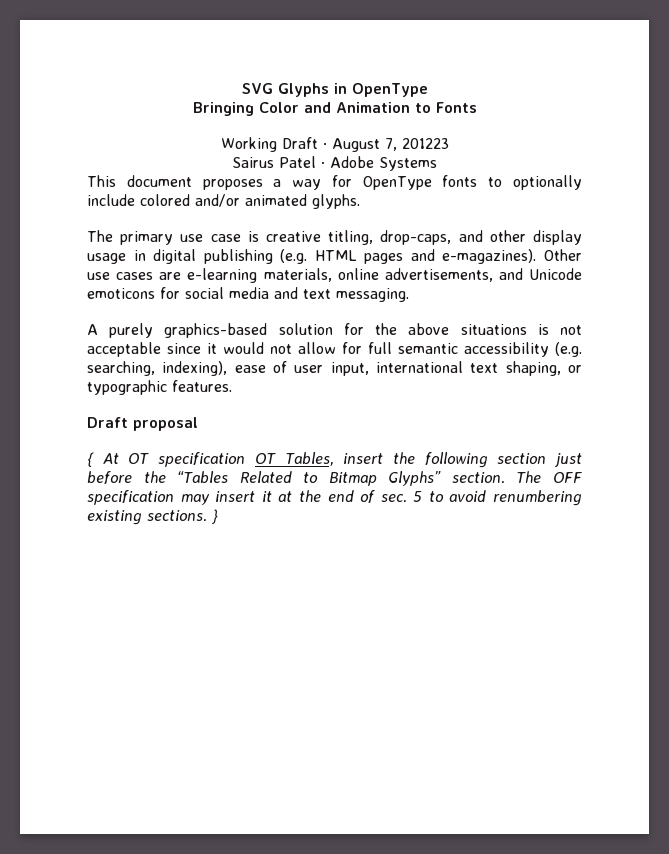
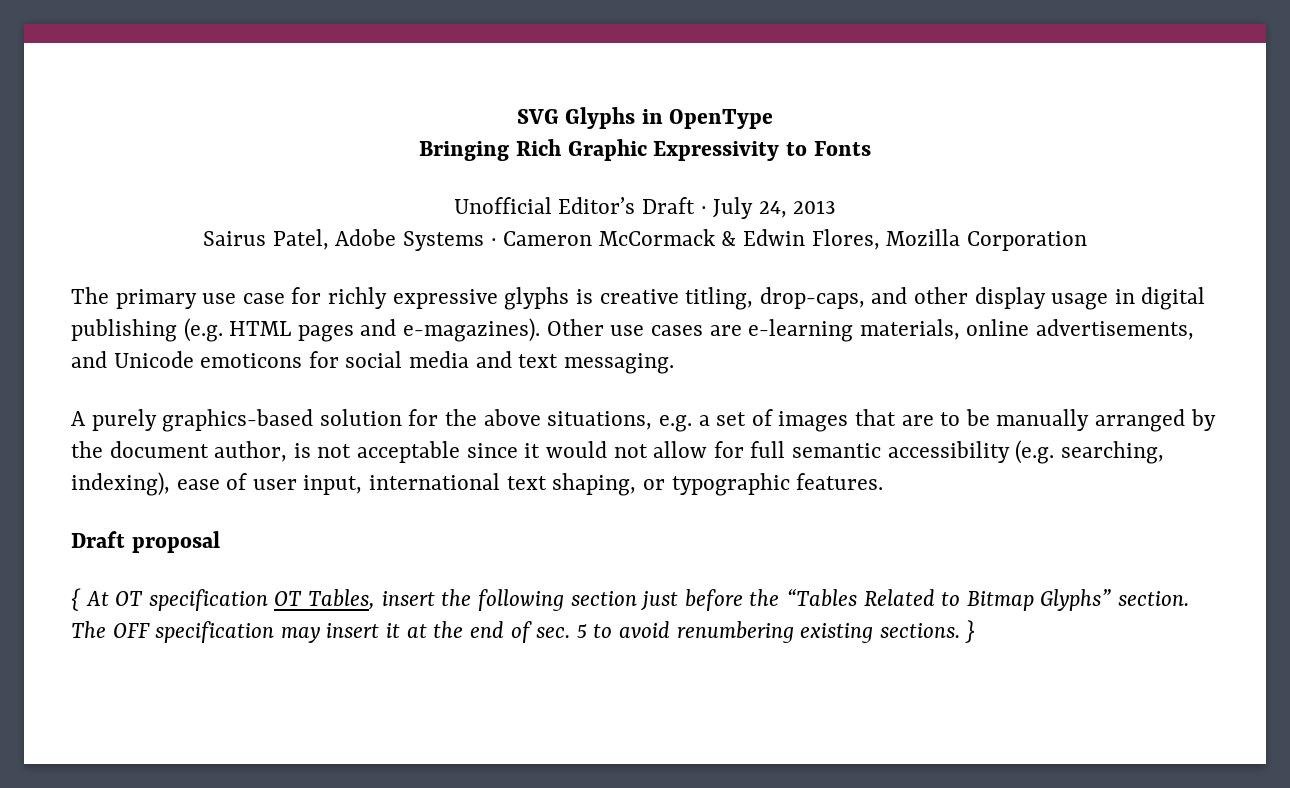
- Bringing Color and Animation to Fonts
+ Bringing Rich Graphic Expressivity to Fonts
- Working Draft · August 7, 201223
+ Unofficial Editor’s Draft · July 24, 2013
- Sairus Patel · Adobe Systems
- This document proposes a way for OpenType fonts to optionally include colored and/or animated glyphs.
+ Sairus Patel, Adobe Systems · Cameron McCormack & Edwin Flores, Mozilla Corporation
- The primary use case is creative titling, drop-caps, and other display usage in digital publishing (e.g. HTML pages and e-magazines).
+ The primary use case for richly expressive glyphs is creative titling, drop-caps, and other display usage in digital publishing (e.g. HTML pages and e-magazines).
- A purely graphics-based solution for the above situations is not acceptable since it would not allow for full semantic accessibility (e.g. searching, indexing), ease of user input, international text shaping, or typographic features.
+ A purely graphics-based solution for the above situations, e.g. a set of images that are to be manually arranged by the document author, is not acceptable since it would not allow for full semantic accessibility (e.g. searching, indexing), ease of user input, international text shaping, or typographic features.

